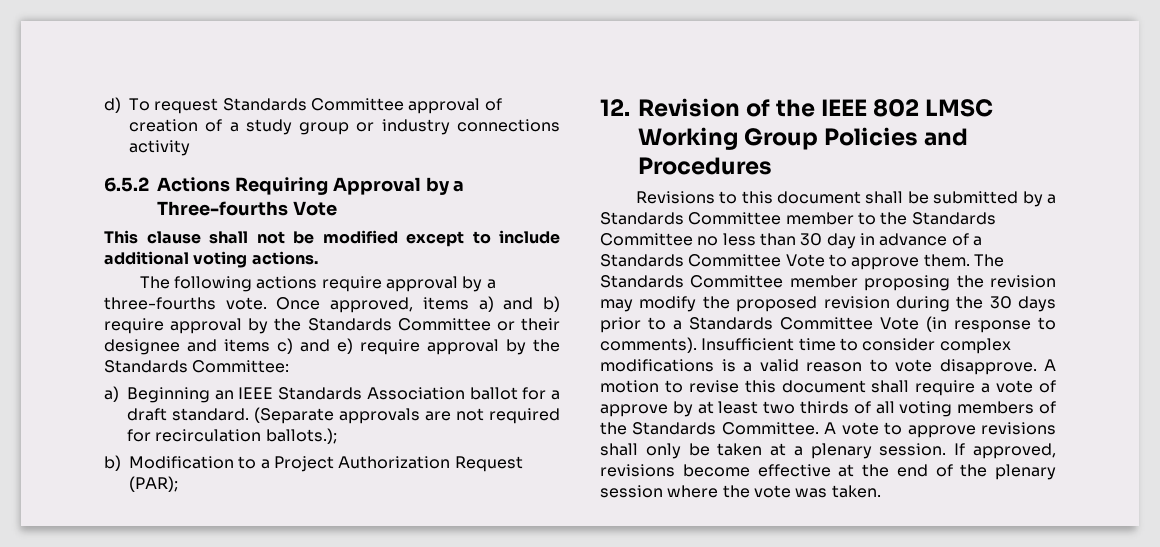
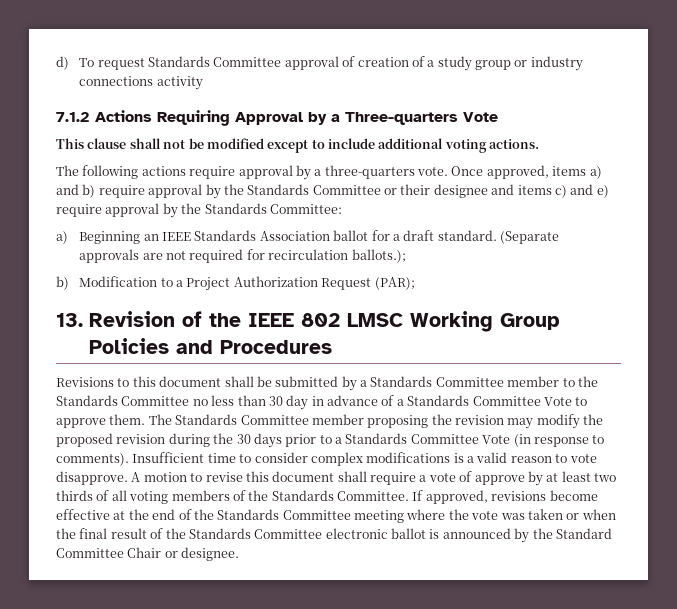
- 6.5.2 Actions Requiring Approval by a Three-fourths Vote
+ 7.1.2 Actions Requiring Approval by a Three-quarters Vote
- The following actions require approval by a three-fourths vote.
+ The following actions require approval by a three-quarters vote.
- 12. Revision of the IEEE 802 LMSC Working Group Policies and Procedures
+ 13. Revision of the IEEE 802 LMSC Working Group Policies and Procedures
- A vote to approve revisions shall only be taken at a plenary session.
- If approved, revisions become effective at the end of the plenary session where the vote was taken.
+ If approved, revisions become effective at the end of the Standards Committee meeting where the vote was taken or when the final result of the Standards Committee electronic ballot is announced by the Standard Committee Chair or designee.

